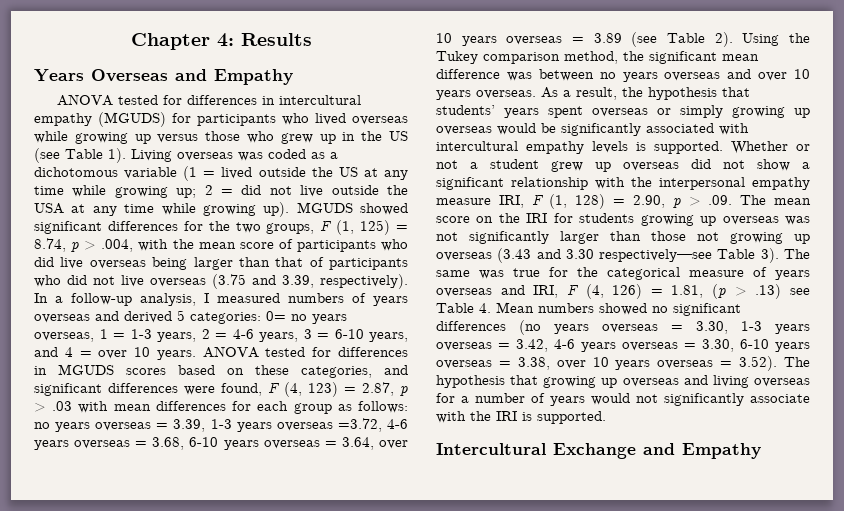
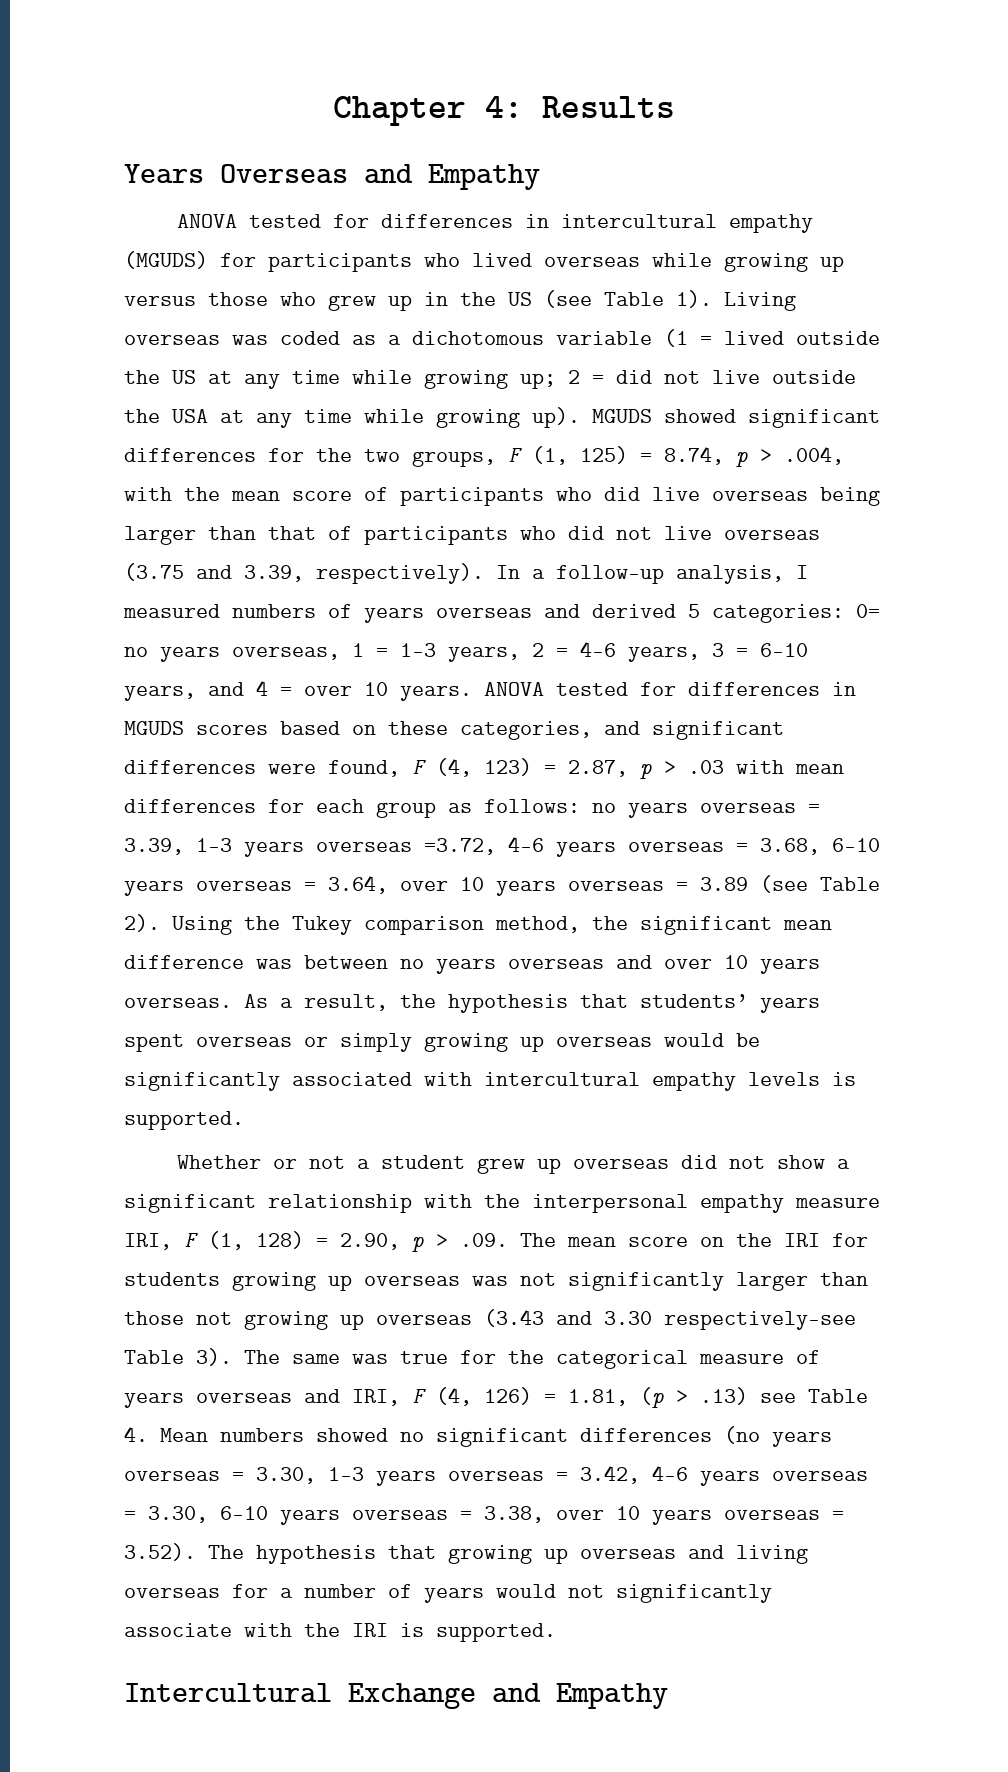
- As a result, the hypothesis that students’ years spent overseas or simply growing up overseas would be significantly associated with intercultural empathy levels is supported. Whether or not a student grew up overseas did not show a significant relationship with the interpersonal empathy measure IRI, F (1, 128) = 2.90, p > .09. The mean score on the IRI for students growing up overseas was not significantly larger than those not growing up overseas (3.43 and 3.30 respectively—see Table 3).
+ As a result, the hypothesis that students’ years spent overseas or simply growing up overseas would be significantly associated with intercultural empathy levels is supported.
+ Whether or not a student grew up overseas did not show a significant relationship with the interpersonal empathy measure IRI, F (1, 128) = 2.90, p > .09. The mean score on the IRI for students growing up overseas was not significantly larger than those not growing up overseas (3.43 and 3.30 respectively—see Table 3).

